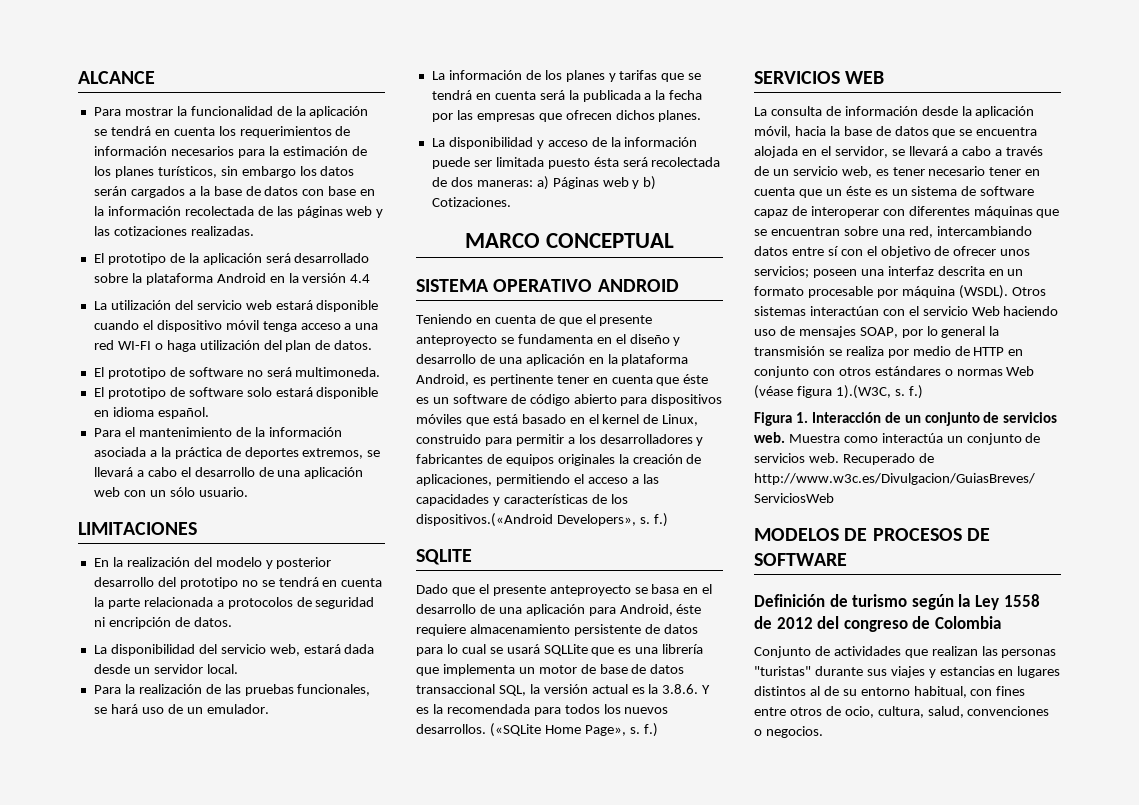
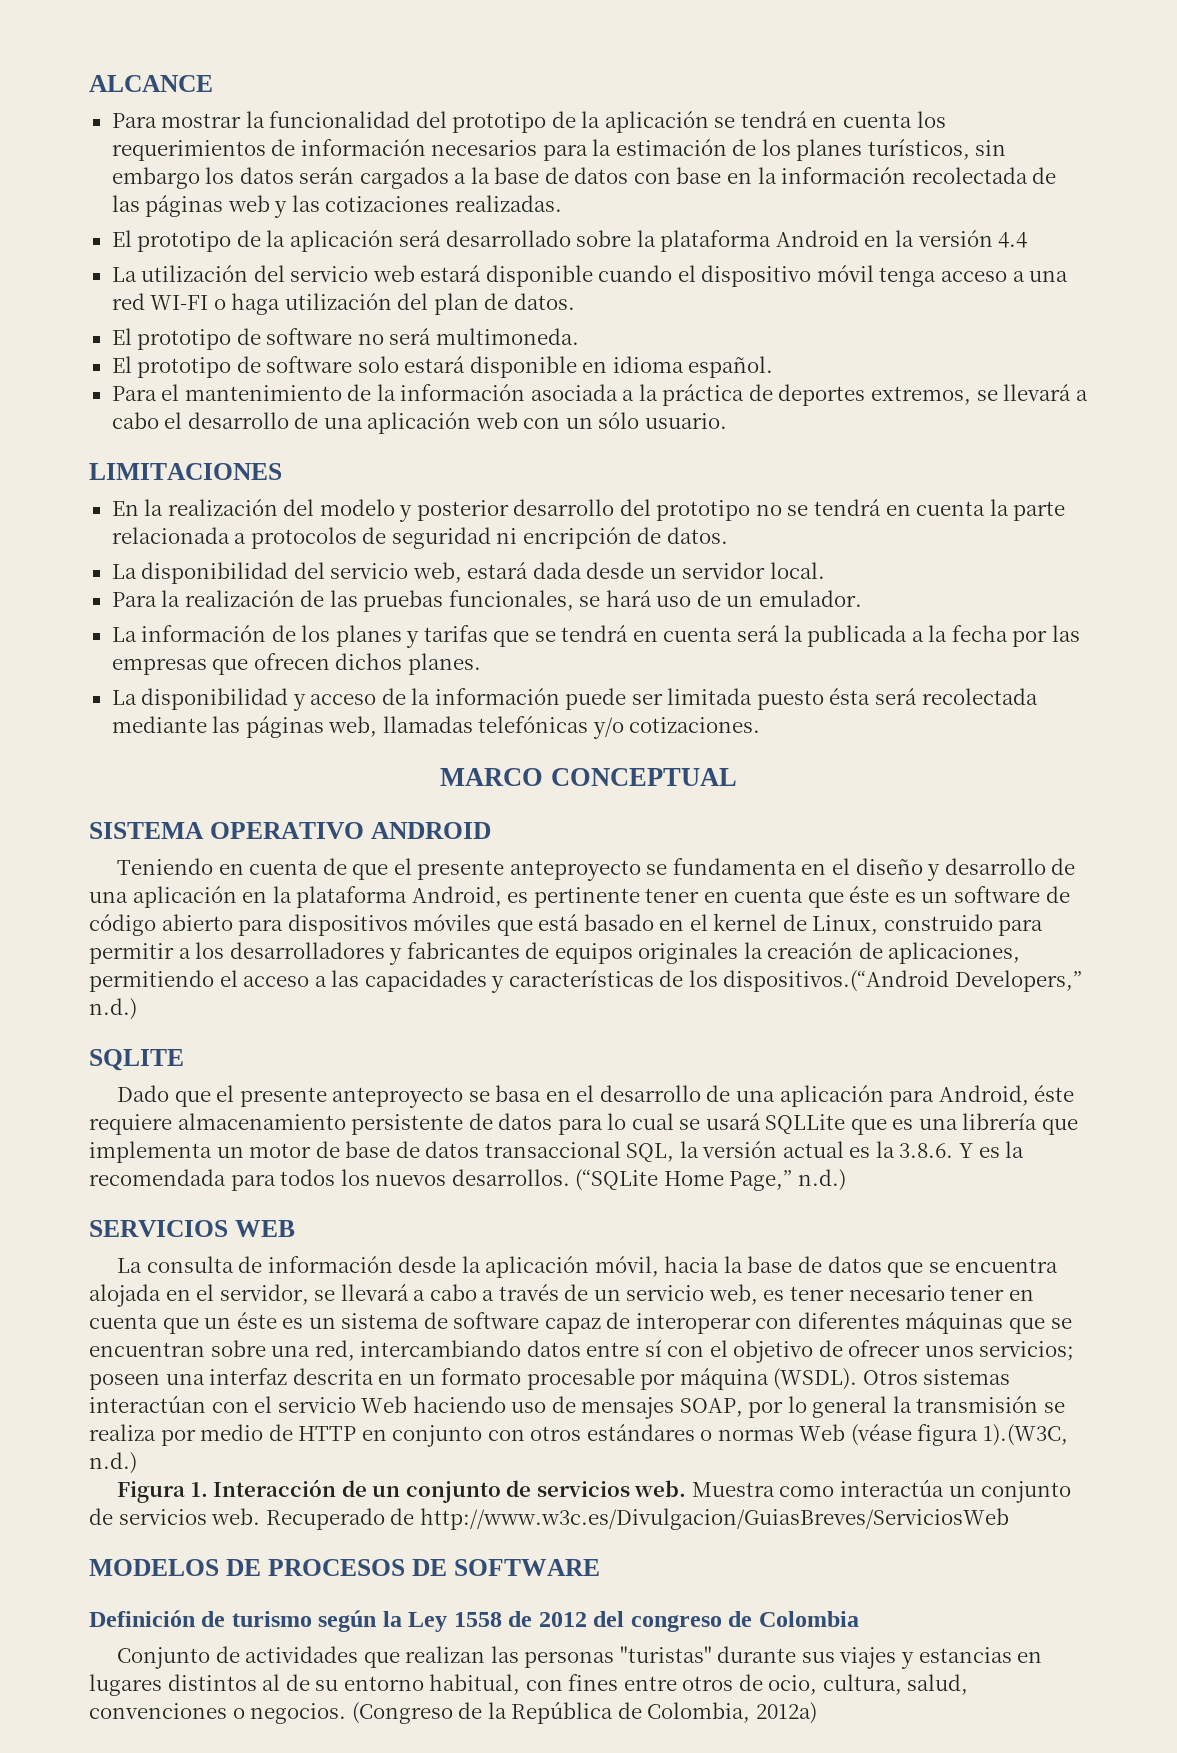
- Para mostrar la funcionalidad de la aplicación se tendrá en cuenta los requerimientos de información necesarios para la estimación de los planes turísticos, sin embargo los datos serán cargados a la base de datos con base en la información recolectada de las páginas web y las cotizaciones realizadas.
+ Para mostrar la funcionalidad del prototipo de la aplicación se tendrá en cuenta los requerimientos de información necesarios para la estimación de los planes turísticos, sin embargo los datos serán cargados a la base de datos con base en la información recolectada de las páginas web y las cotizaciones realizadas.
- La disponibilidad y acceso de la información puede ser limitada puesto ésta será recolectada de dos maneras: a) Páginas web y b) Cotizaciones.
+ La disponibilidad y acceso de la información puede ser limitada puesto ésta será recolectada mediante las páginas web, llamadas telefónicas y/o cotizaciones.
- Teniendo en cuenta de que el presente anteproyecto se fundamenta en el diseño y desarrollo de una aplicación en la plataforma Android, es pertinente tener en cuenta que éste es un software de código abierto para dispositivos móviles que está basado en el kernel de Linux, construido para permitir a los desarrolladores y fabricantes de equipos originales la creación de aplicaciones, permitiendo el acceso a las capacidades y características de los dispositivos.(«Android Developers», s. f.)
+ Teniendo en cuenta de que el presente anteproyecto se fundamenta en el diseño y desarrollo de una aplicación en la plataforma Android, es pertinente tener en cuenta que éste es un software de código abierto para dispositivos móviles que está basado en el kernel de Linux, construido para permitir a los desarrolladores y fabricantes de equipos originales la creación de aplicaciones, permitiendo el acceso a las capacidades y características de los dispositivos.(“Android Developers,” n.d.)
- («SQLite Home Page», s. f.)
+ (“SQLite Home Page,” n.d.)
- Otros sistemas interactúan con el servicio Web haciendo uso de mensajes SOAP, por lo general la transmisión se realiza por medio de HTTP en conjunto con otros estándares o normas Web (véase figura 1).(W3C, s. f.)
+ Otros sistemas interactúan con el servicio Web haciendo uso de mensajes SOAP, por lo general la transmisión se realiza por medio de HTTP en conjunto con otros estándares o normas Web (véase figura 1).(W3C, n.d.)
+ (Congreso de la República de Colombia, 2012a)

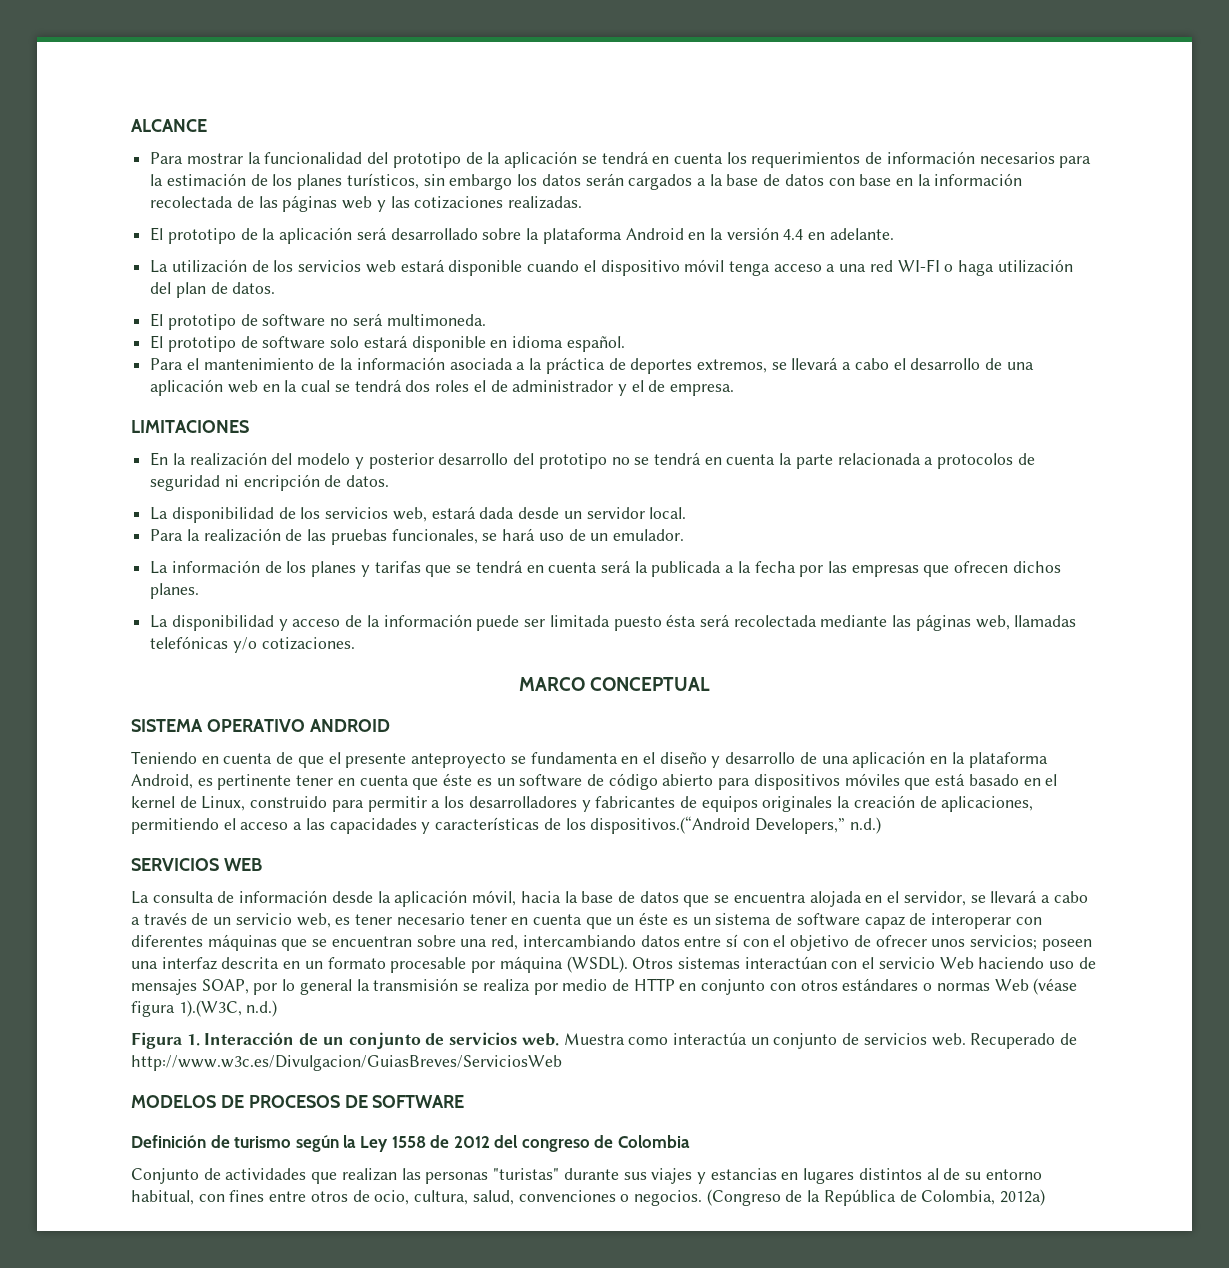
- El prototipo de la aplicación será desarrollado sobre la plataforma Android en la versión 4.4
+ El prototipo de la aplicación será desarrollado sobre la plataforma Android en la versión 4.4 en adelante.
- La utilización del servicio web estará disponible cuando el dispositivo móvil tenga acceso a una red WI-FI o haga utilización del plan de datos.
+ La utilización de los servicios web estará disponible cuando el dispositivo móvil tenga acceso a una red WI-FI o haga utilización del plan de datos.
- Para el mantenimiento de la información asociada a la práctica de deportes extremos, se llevará a cabo el desarrollo de una aplicación web con un sólo usuario.
+ Para el mantenimiento de la información asociada a la práctica de deportes extremos, se llevará a cabo el desarrollo de una aplicación web en la cual se tendrá dos roles el de administrador y el de empresa.
- La disponibilidad del servicio web, estará dada desde un servidor local.
+ La disponibilidad de los servicios web, estará dada desde un servidor local.
- SQLITE
- Dado que el presente anteproyecto se basa en el desarrollo de una aplicación para Android, éste requiere almacenamiento persistente de datos para lo cual se usará SQLLite que es una librería que implementa un motor de base de datos transaccional SQL, la versión actual es la 3.8.6. Y es la recomendada para todos los nuevos desarrollos. (“SQLite Home Page,” n.d.)

